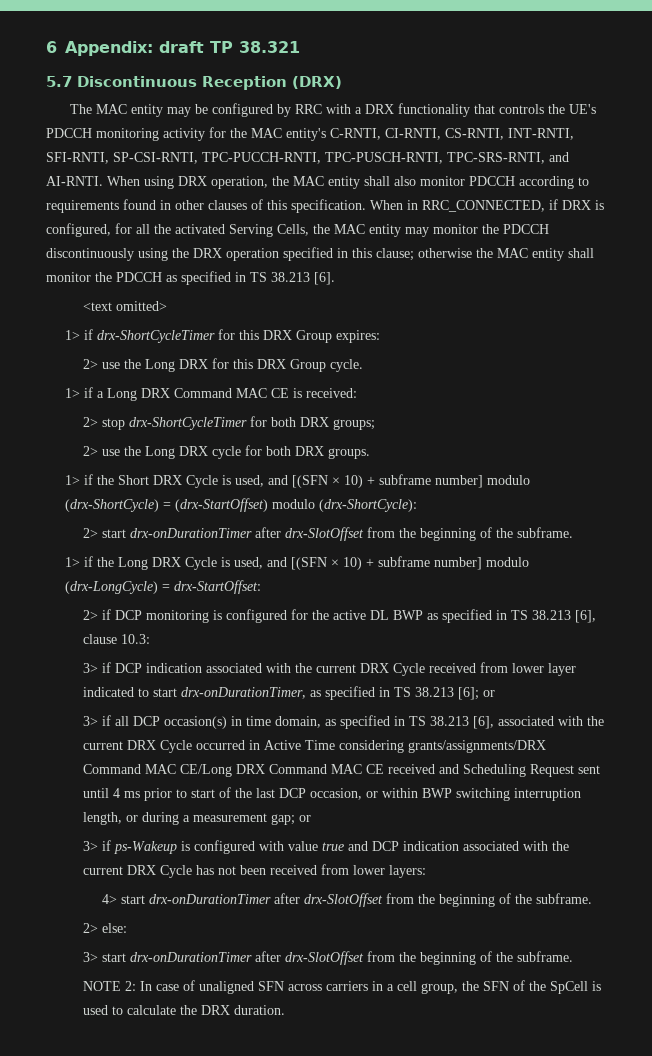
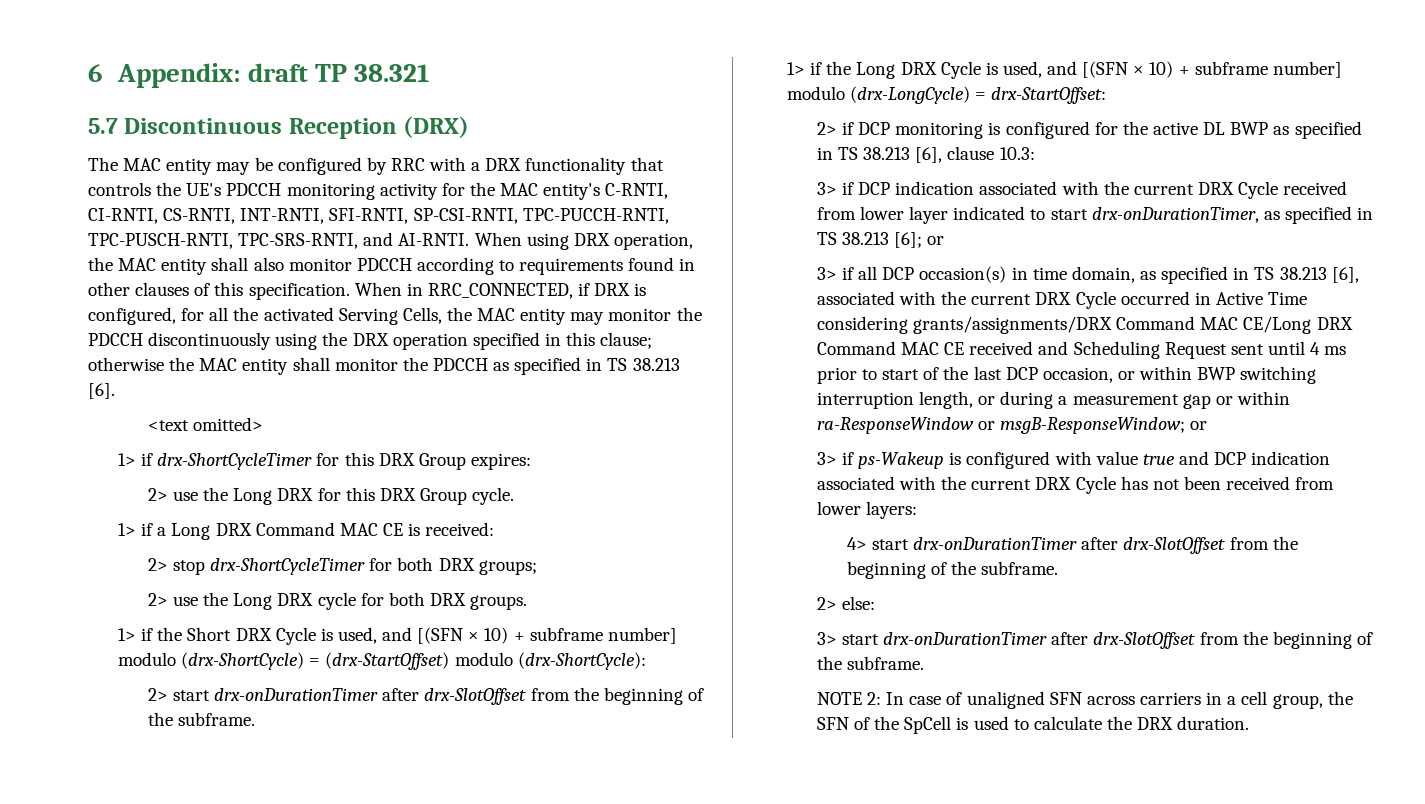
- 3> if all DCP occasion(s) in time domain, as specified in TS 38.213 [6], associated with the current DRX Cycle occurred in Active Time considering grants/assignments/DRX Command MAC CE/Long DRX Command MAC CE received and Scheduling Request sent until 4 ms prior to start of the last DCP occasion, or within BWP switching interruption length, or during a measurement gap; or
+ 3> if all DCP occasion(s) in time domain, as specified in TS 38.213 [6], associated with the current DRX Cycle occurred in Active Time considering grants/assignments/DRX Command MAC CE/Long DRX Command MAC CE received and Scheduling Request sent until 4 ms prior to start of the last DCP occasion, or within BWP switching interruption length, or during a measurement gap or within ra-ResponseWindow or msgB-ResponseWindow; or

